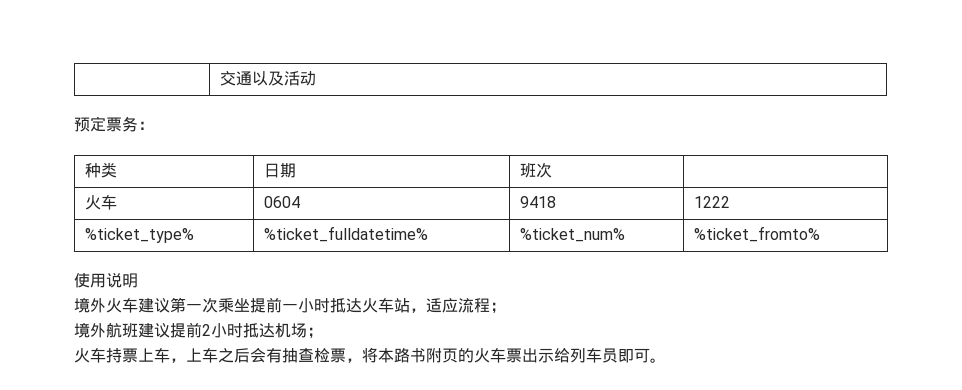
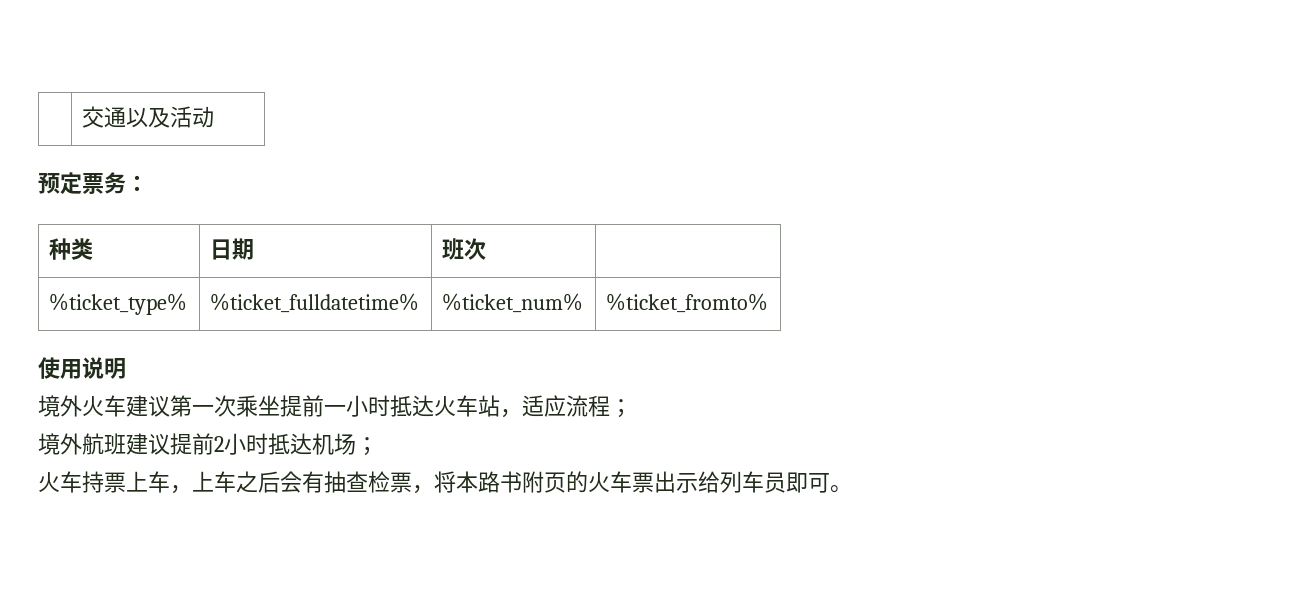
- 火车 | 0604 | 9418 | 1222

